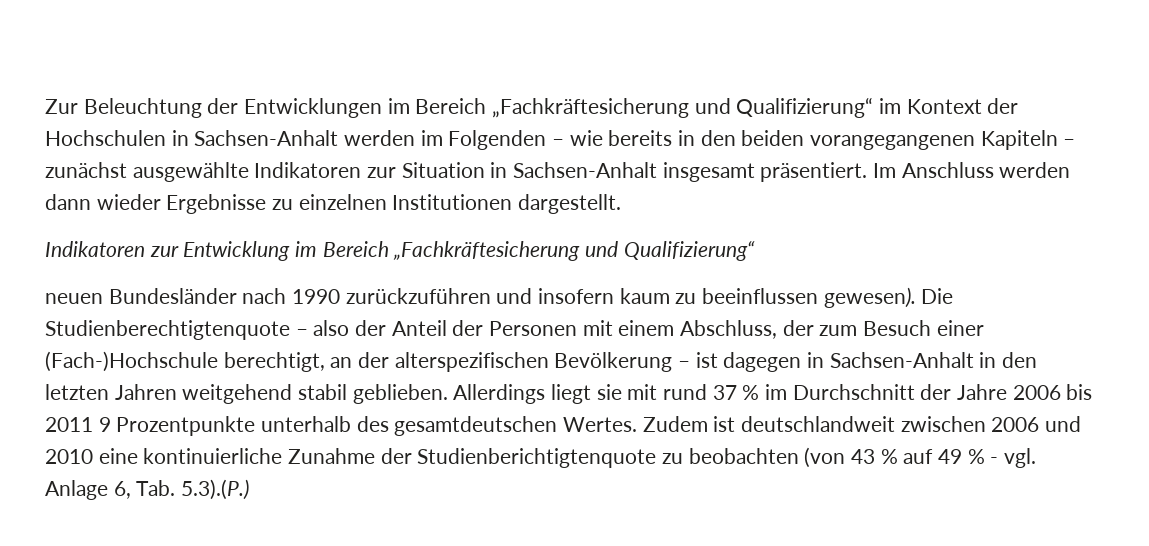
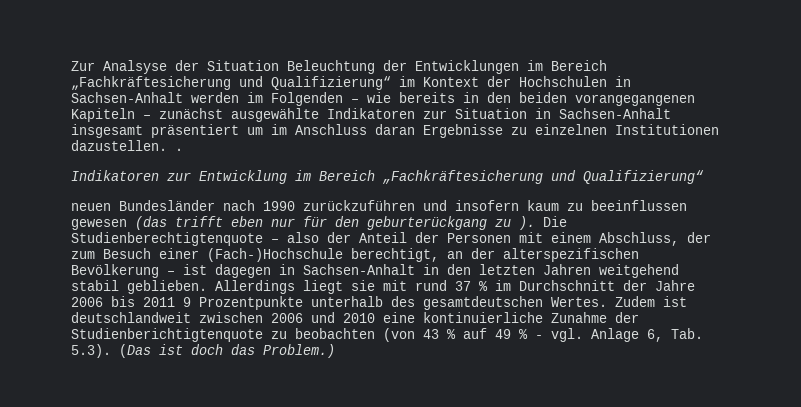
- Zur Beleuchtung der Entwicklungen im Bereich „Fachkräftesicherung und Qualifizierung“ im Kontext der Hochschulen in Sachsen-Anhalt werden im Folgenden – wie bereits in den beiden vorangegangenen Kapiteln – zunächst ausgewählte Indikatoren zur Situation in Sachsen-Anhalt insgesamt präsentiert. Im Anschluss werden dann wieder Ergebnisse zu einzelnen Institutionen dargestellt.
+ Zur Analsyse der Situation Beleuchtung der Entwicklungen im Bereich „Fachkräftesicherung und Qualifizierung“ im Kontext der Hochschulen in Sachsen-Anhalt werden im Folgenden – wie bereits in den beiden vorangegangenen Kapiteln – zunächst ausgewählte Indikatoren zur Situation in Sachsen-Anhalt insgesamt präsentiert um im Anschluss daran Ergebnisse zu einzelnen Institutionen dazustellen. .
- neuen Bundesländer nach 1990 zurückzuführen und insofern kaum zu beeinflussen gewesen).
+ neuen Bundesländer nach 1990 zurückzuführen und insofern kaum zu beeinflussen gewesen (das trifft eben nur für den geburterückgang zu ).
- Zudem ist deutschlandweit zwischen 2006 und 2010 eine kontinuierliche Zunahme der Studienberichtigtenquote zu beobachten (von 43 % auf 49 % - vgl. Anlage 6, Tab. 5.3).(P.)
+ Zudem ist deutschlandweit zwischen 2006 und 2010 eine kontinuierliche Zunahme der Studienberichtigtenquote zu beobachten (von 43 % auf 49 % - vgl. Anlage 6, Tab. 5.3). (Das ist doch das Problem.)

